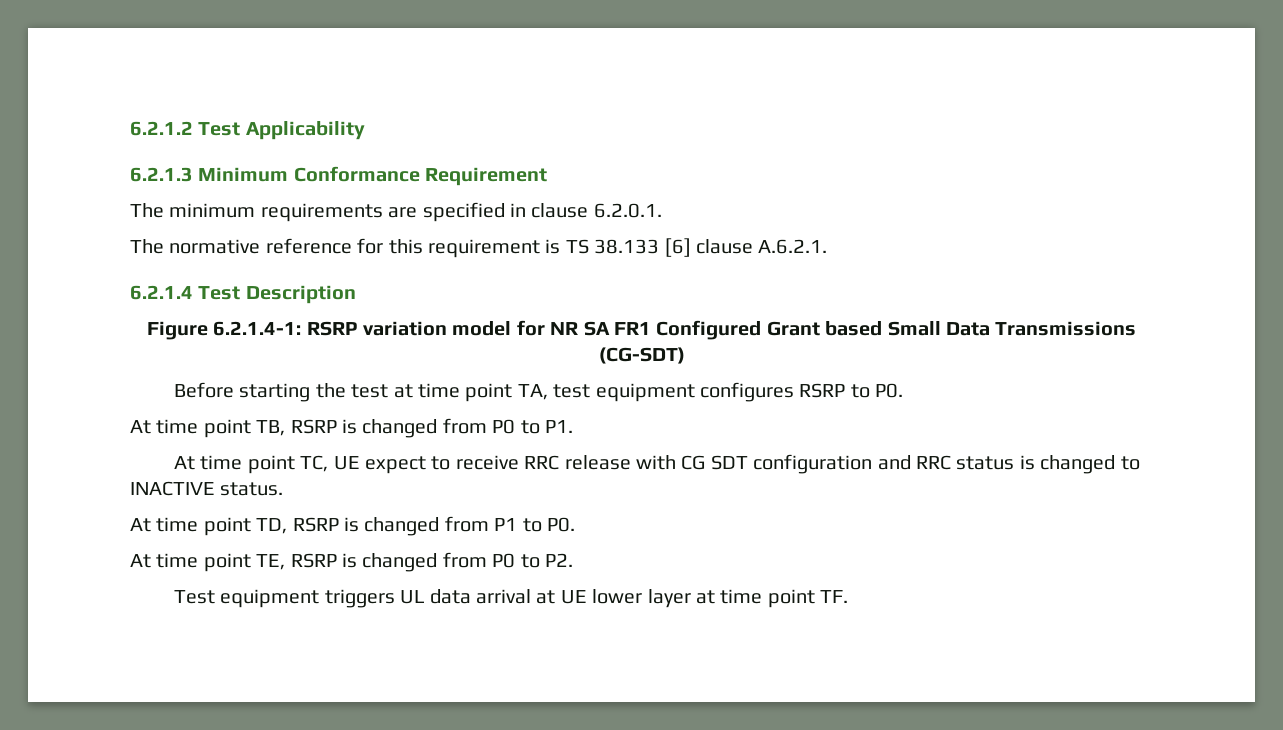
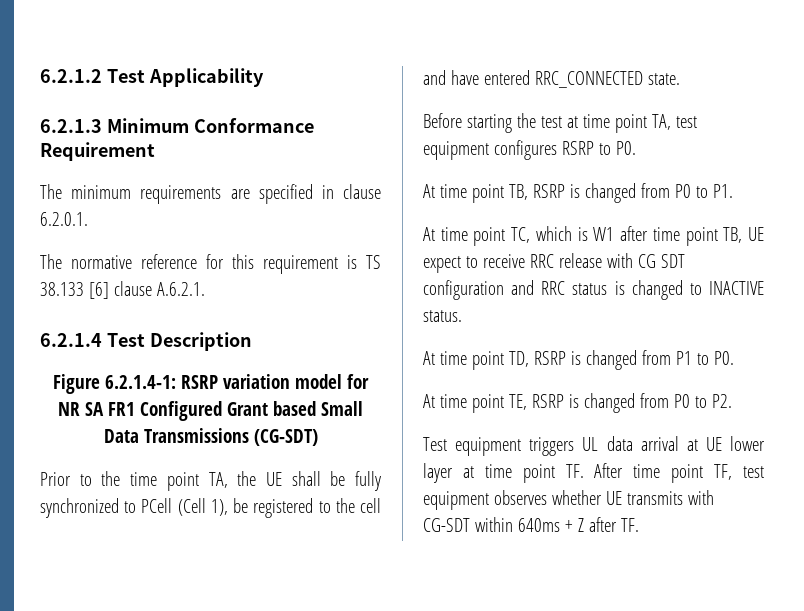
+ Prior to the time point TA, the UE shall be fully synchronized to PCell (Cell 1), be registered to the cell and have entered RRC_CONNECTED state.
- At time point TC, UE expect to receive RRC release with CG SDT configuration and RRC status is changed to INACTIVE status.
+ At time point TC, which is W1 after time point TB, UE expect to receive RRC release with CG SDT configuration and RRC status is changed to INACTIVE status.
- Test equipment triggers UL data arrival at UE lower layer at time point TF.
+ Test equipment triggers UL data arrival at UE lower layer at time point TF. After time point TF, test equipment observes whether UE transmits with CG-SDT within 640ms + Z after TF.

